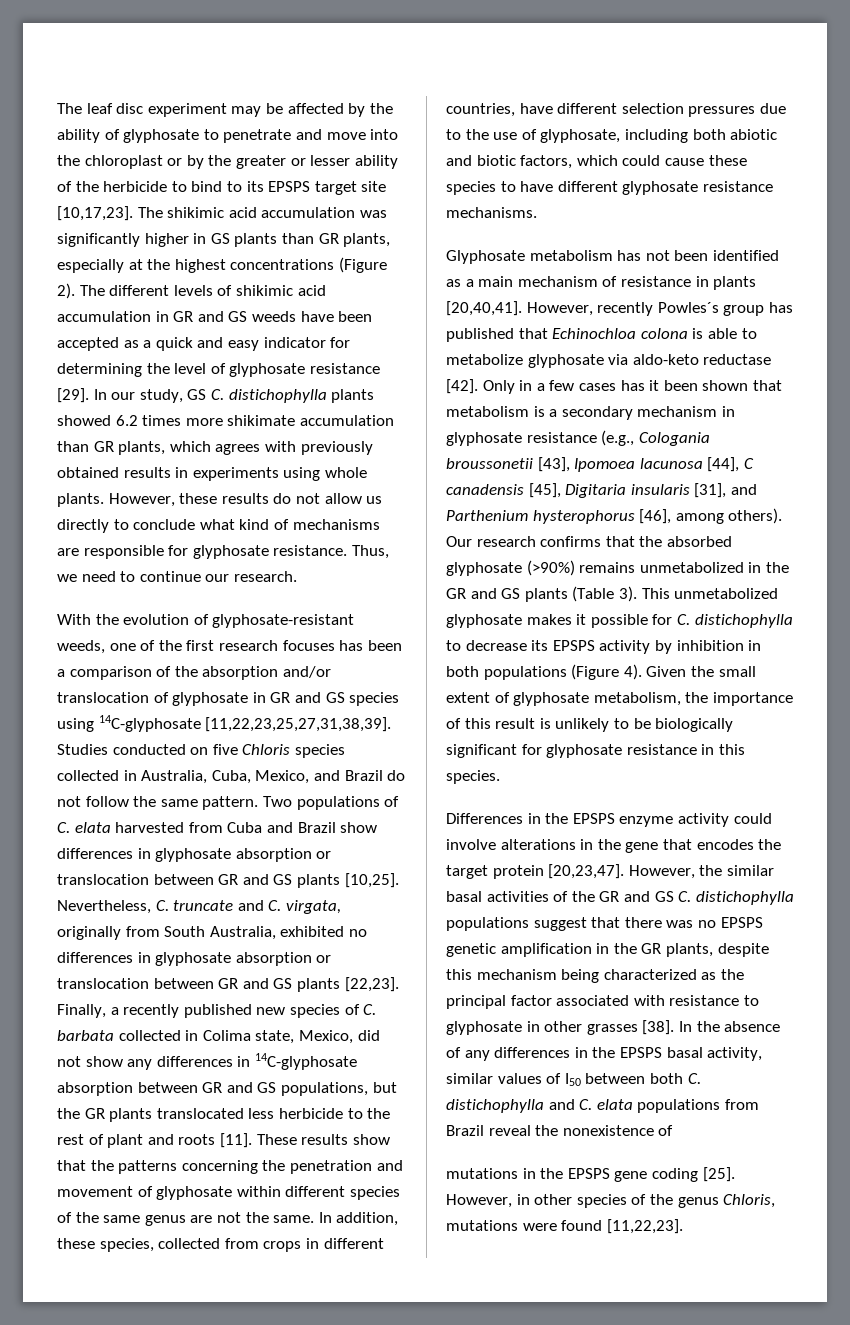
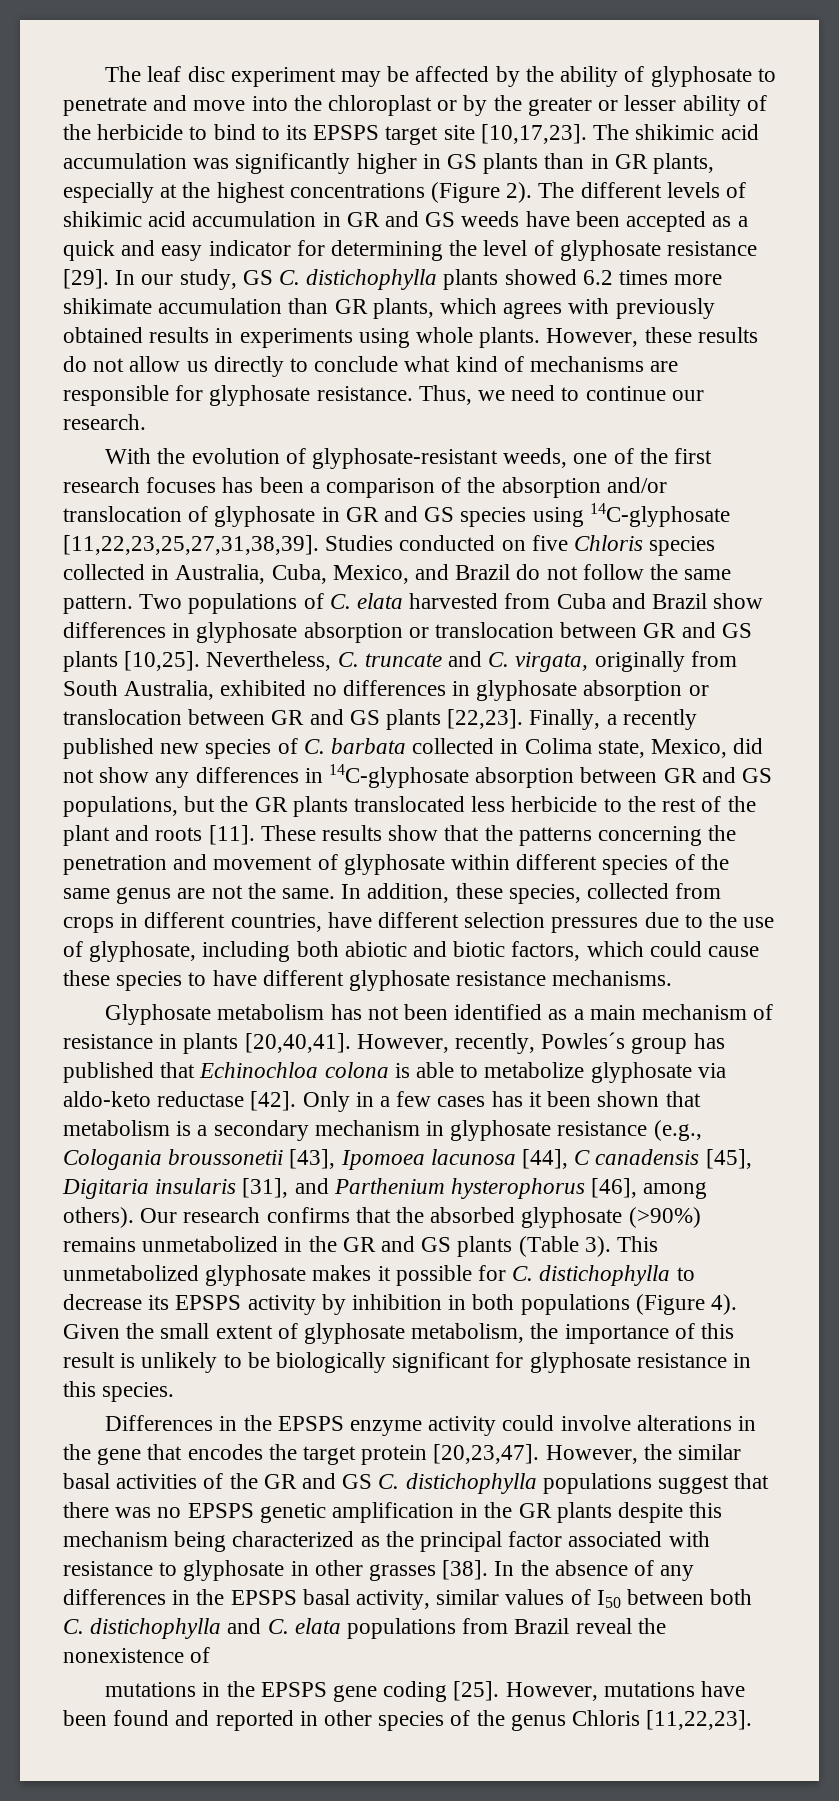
- The shikimic acid accumulation was significantly higher in GS plants than GR plants, especially at the highest concentrations (Figure 2).
+ The shikimic acid accumulation was significantly higher in GS plants than in GR plants, especially at the highest concentrations (Figure 2).
- Finally, a recently published new species of C. barbata collected in Colima state, Mexico, did not show any differences in 14C-glyphosate absorption between GR and GS populations, but the GR plants translocated less herbicide to the rest of plant and roots [11].
+ Finally, a recently published new species of C. barbata collected in Colima state, Mexico, did not show any differences in 14C-glyphosate absorption between GR and GS populations, but the GR plants translocated less herbicide to the rest of the plant and roots [11].
- However, recently Powles´s group has published that Echinochloa colona is able to metabolize glyphosate via aldo-keto reductase [42].
+ However, recently, Powles´s group has published that Echinochloa colona is able to metabolize glyphosate via aldo-keto reductase [42].
- However, the similar basal activities of the GR and GS C. distichophylla populations suggest that there was no EPSPS genetic amplification in the GR plants, despite this mechanism being characterized as the principal factor associated with resistance to glyphosate in other grasses [38].
+ However, the similar basal activities of the GR and GS C. distichophylla populations suggest that there was no EPSPS genetic amplification in the GR plants despite this mechanism being characterized as the principal factor associated with resistance to glyphosate in other grasses [38].
- However, in other species of the genus Chloris, mutations were found [11,22,23].
+ However, mutations have been found and reported in other species of the genus Chloris [11,22,23].

